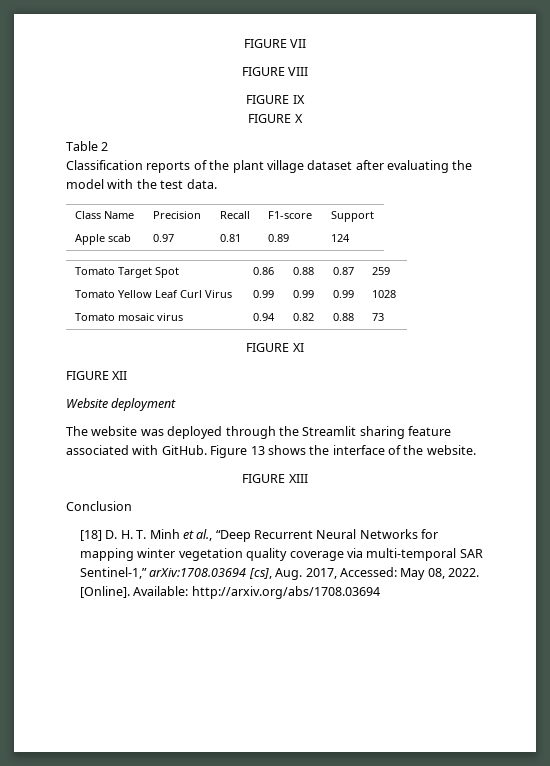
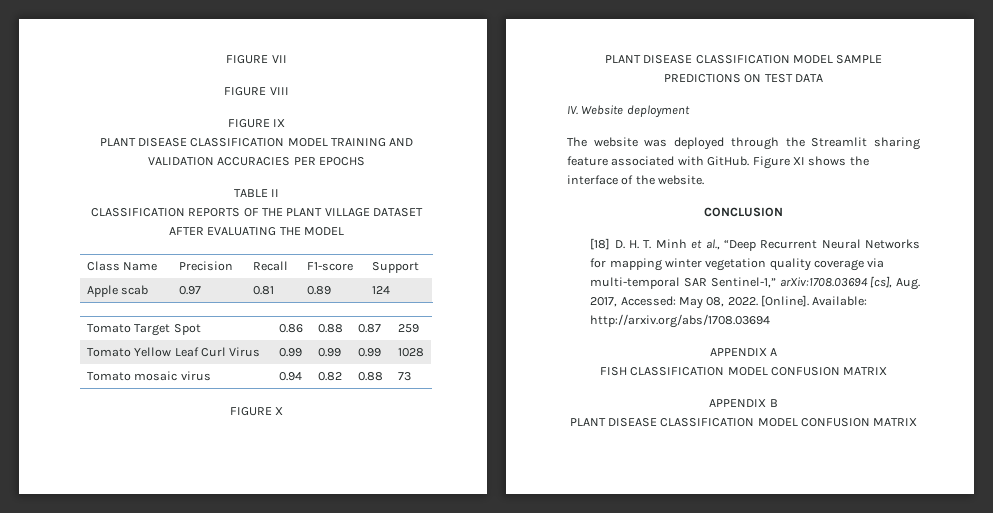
- FIGURE X
- Table 2
- Classification reports of the plant village dataset after evaluating the model with the test data.
+ PLANT DISEASE CLASSIFICATION MODEL TRAINING AND VALIDATION ACCURACIES PER EPOCHS
+ TABLE II
+ CLASSIFICATION REPORTS OF THE PLANT VILLAGE DATASET AFTER EVALUATING THE MODEL
- FIGURE XI
- FIGURE XII
- Website deployment
+ FIGURE X
+ PLANT DISEASE CLASSIFICATION MODEL SAMPLE PREDICTIONS ON TEST DATA
+ IV. Website deployment
- Figure 13 shows the interface of the website.
+ Figure XI shows the interface of the website.
- FIGURE XIII
- Conclusion
+ CONCLUSION
+ APPENDIX A
+ FISH CLASSIFICATION MODEL CONFUSION MATRIX
+ APPENDIX B
+ PLANT DISEASE CLASSIFICATION MODEL CONFUSION MATRIX

